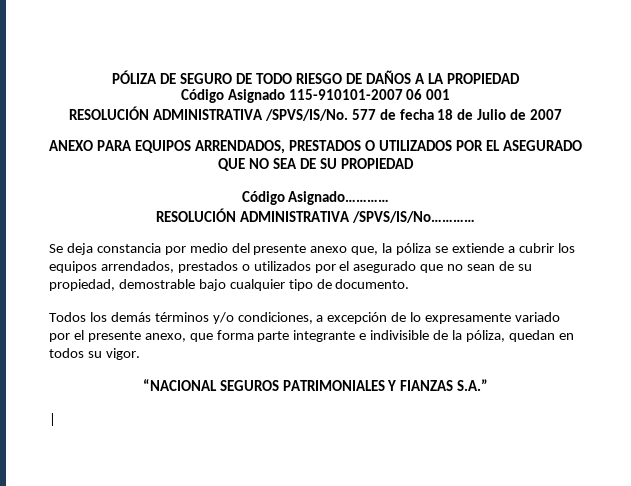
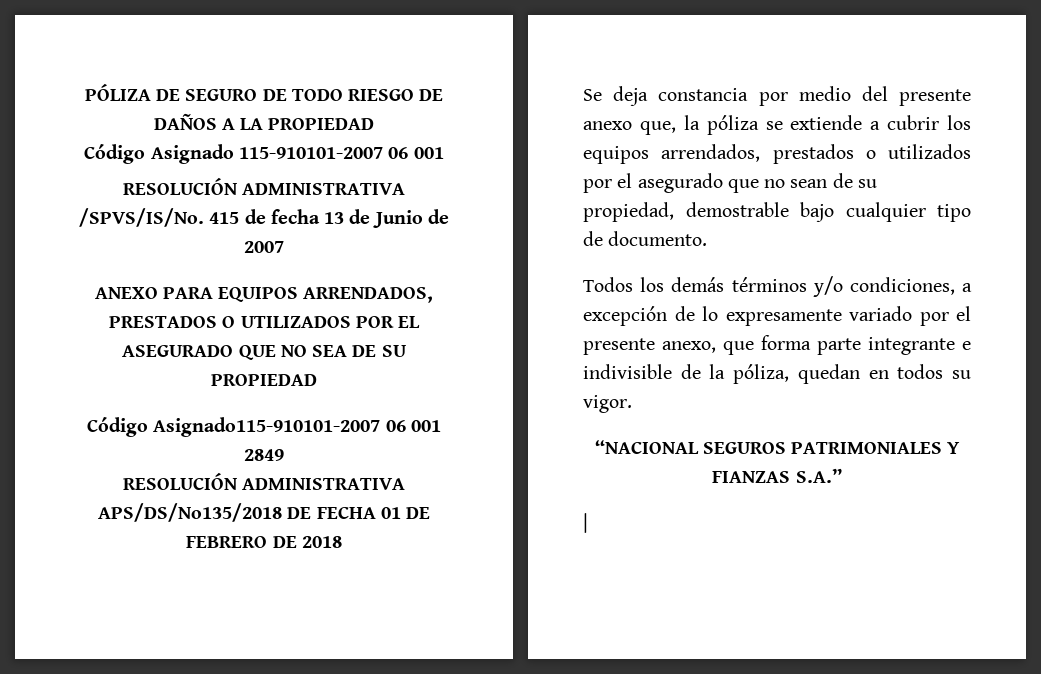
- 577 de fecha 18 de Julio de 2007
+ 415 de fecha 13 de Junio de 2007
- Código Asignado…………
- RESOLUCIÓN ADMINISTRATIVA /SPVS/IS/No…………
+ Código Asignado115-910101-2007 06 001 2849
+ RESOLUCIÓN ADMINISTRATIVA APS/DS/No135/2018 DE FECHA 01 DE FEBRERO DE 2018

